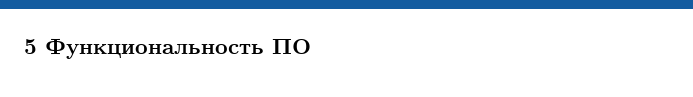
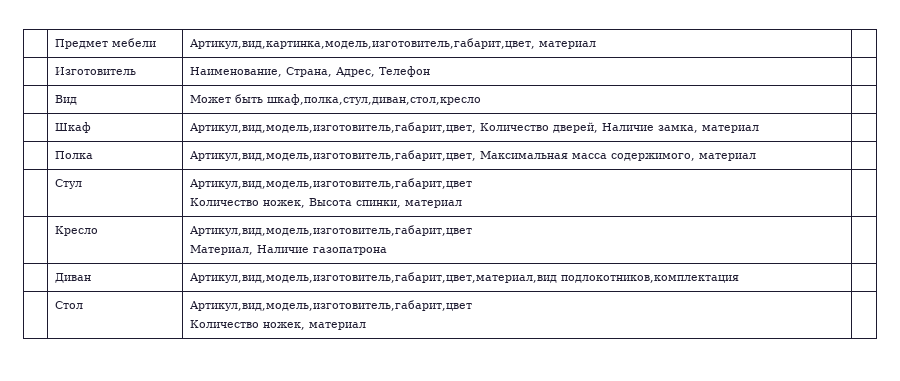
- 5 Функциональность ПО
+ | Предмет мебели | Артикул,вид,картинка,модель,изготовитель,габарит,цвет, материал |
+ | Изготовитель | Наименование, Страна, Адрес, Телефон |
+ | Вид | Может быть шкаф,полка,стул,диван,стол,кресло |
+ | Шкаф | Артикул,вид,модель,изготовитель,габарит,цвет, Количество дверей, Наличие замка, материал |
+ | Полка | Артикул,вид,модель,изготовитель,габарит,цвет, Максимальная масса содержимого, материал |
+ | Стул | Артикул,вид,модель,изготовитель,габарит,цвет
+ Количество ножек, Высота спинки, материал |
+ | Кресло | Артикул,вид,модель,изготовитель,габарит,цвет
+ Материал, Наличие газопатрона |
+ | Диван | Артикул,вид,модель,изготовитель,габарит,цвет,материал,вид подлокотников,комплектация |
+ | Стол | Артикул,вид,модель,изготовитель,габарит,цвет
+ Количество ножек, материал |

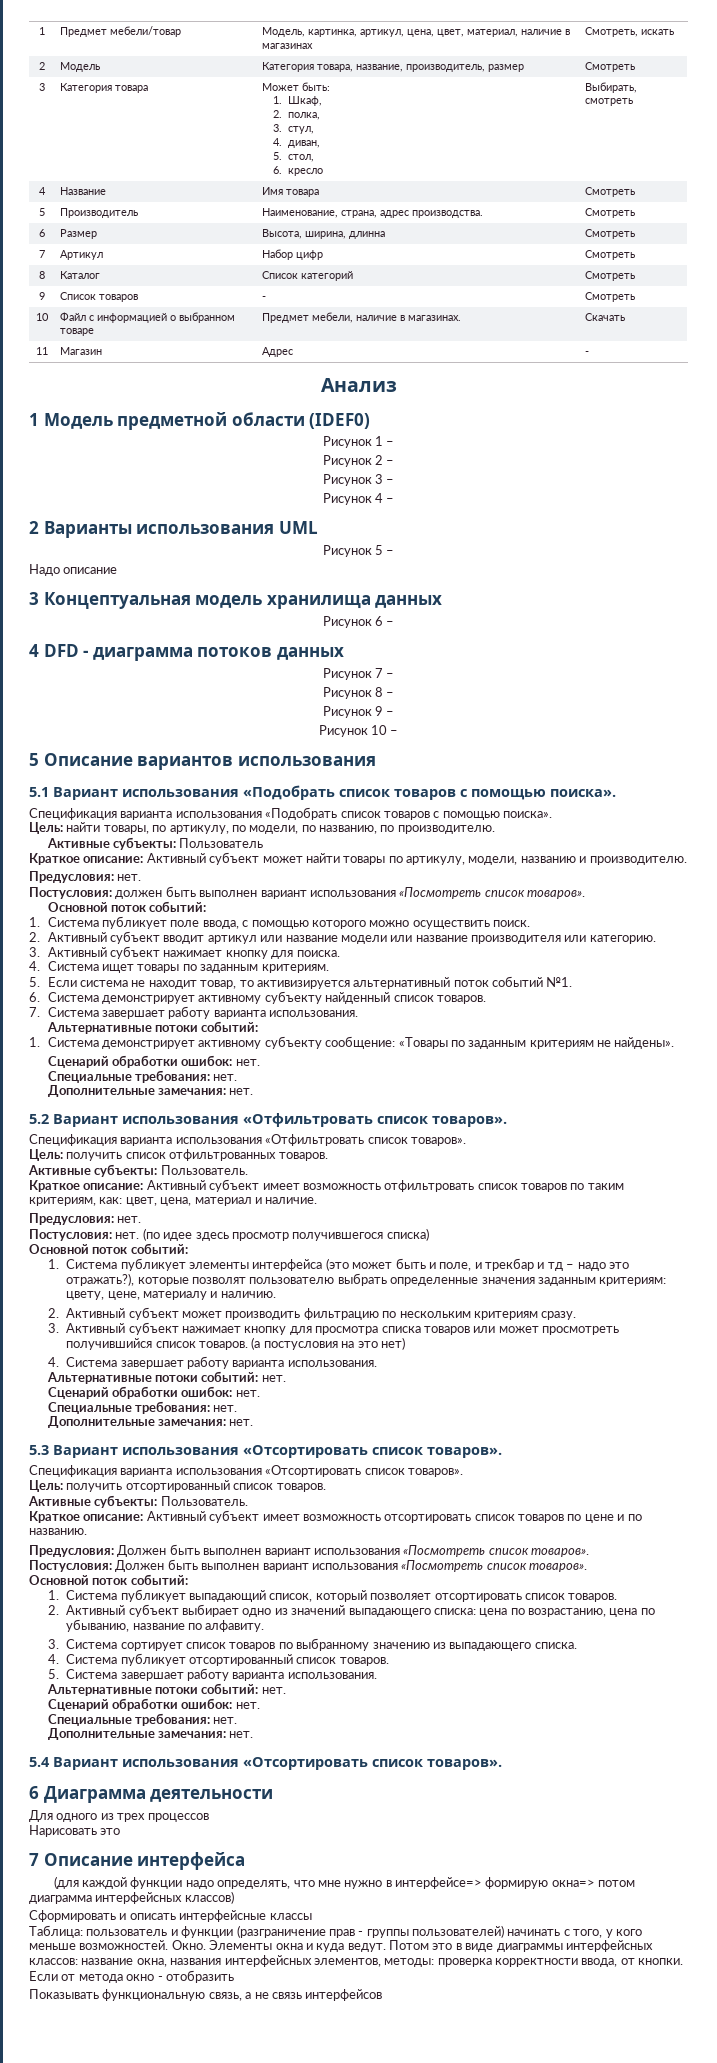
- | Предмет мебели | Артикул,вид,картинка,модель,изготовитель,габарит,цвет, материал |
- | Изготовитель | Наименование, Страна, Адрес, Телефон |
- | Вид | Может быть шкаф,полка,стул,диван,стол,кресло |
- | Шкаф | Артикул,вид,модель,изготовитель,габарит,цвет, Количество дверей, Наличие замка, материал |
- | Полка | Артикул,вид,модель,изготовитель,габарит,цвет, Максимальная масса содержимого, материал |
- | Стул | Артикул,вид,модель,изготовитель,габарит,цвет
- Количество ножек, Высота спинки, материал |
- | Кресло | Артикул,вид,модель,изготовитель,габарит,цвет
- Материал, Наличие газопатрона |
- | Диван | Артикул,вид,модель,изготовитель,габарит,цвет,материал,вид подлокотников,комплектация |
- | Стол | Артикул,вид,модель,изготовитель,габарит,цвет
- Количество ножек, материал |
+ 1 | Предмет мебели/товар | Модель, картинка, артикул, цена, цвет, материал, наличие в магазинах | Смотреть, искать
+ 2 | Модель | Категория товара, название, производитель, размер | Смотреть
+ 3 | Категория товара | Может быть:
+ 1. Шкаф,
+ 2. полка,
+ 3. стул,
+ 4. диван,
+ 5. стол,
+ 6. кресло | Выбирать, смотреть
+ 4 | Название | Имя товара | Смотреть
+ 5 | Производитель | Наименование, страна, адрес производства. | Смотреть
+ 6 | Размер | Высота, ширина, длинна | Смотреть
+ 7 | Артикул | Набор цифр | Смотреть
+ 8 | Каталог | Список категорий | Смотреть
+ 9 | Список товаров | - | Смотреть
+ 10 | Файл с информацией о выбранном товаре | Предмет мебели, наличие в магазинах. | Скачать
+ 11 | Магазин | Адрес | -
+ Анализ
+ 1 Модель предметной области (IDEF0)
+ Рисунок 1 –
+ Рисунок 2 –
+ Рисунок 3 –
+ Рисунок 4 –
+ 2 Варианты использования UML
+ Рисунок 5 –
+ Надо описание
+ 3 Концептуальная модель хранилища данных
+ Рисунок 6 –
+ 4 DFD - диаграмма потоков данных
+ Рисунок 7 –
+ Рисунок 8 –
+ Рисунок 9 –
+ Рисунок 10 –
+ 5 Описание вариантов использования
+ 5.1 Вариант использования «Подобрать список товаров с помощью поиска».
+ Спецификация варианта использования «Подобрать список товаров с помощью поиска».
+ Цель: найти товары, по артикулу, по модели, по названию, по производителю.
+ Активные субъекты: Пользователь
+ Краткое описание: Активный субъект может найти товары по артикулу, модели, названию и производителю.
+ Предусловия: нет.
+ Постусловия: должен быть выполнен вариант использования «Посмотреть список товаров».
+ Основной поток событий:
+ 1. Система публикует поле ввода, с помощью которого можно осуществить поиск.
+ 2. Активный субъект вводит артикул или название модели или название производителя или категорию.
+ 3. Активный субъект нажимает кнопку для поиска.
+ 4. Система ищет товары по заданным критериям.
+ 5. Если система не находит товар, то активизируется альтернативный поток событий №1.
+ 6. Система демонстрирует активному субъекту найденный список товаров.
+ 7. Система завершает работу варианта использования.
+ Альтернативные потоки событий:
+ 1. Система демонстрирует активному субъекту сообщение: «Товары по заданным критериям не найдены».
+ Сценарий обработки ошибок: нет.
+ Специальные требования: нет.
+ Дополнительные замечания: нет.
+ 5.2 Вариант использования «Отфильтровать список товаров».
+ Спецификация варианта использования «Отфильтровать список товаров».
+ Цель: получить список отфильтрованных товаров.
+ Активные субъекты: Пользователь.
+ Краткое описание: Активный субъект имеет возможность отфильтровать список товаров по таким критериям, как: цвет, цена, материал и наличие.
+ Предусловия: нет.
+ Постусловия: нет. (по идее здесь просмотр получившегося списка)
+ Основной поток событий:
+ 1. Система публикует элементы интерфейса (это может быть и поле, и трекбар и тд – надо это отражать?), которые позволят пользователю выбрать определенные значения заданным критериям: цвету, цене, материалу и наличию.
+ 2. Активный субъект может производить фильтрацию по нескольким критериям сразу.
+ 3. Активный субъект нажимает кнопку для просмотра списка товаров или может просмотреть получившийся список товаров. (а постусловия на это нет)
+ 4. Система завершает работу варианта использования.
+ Альтернативные потоки событий: нет.
+ Сценарий обработки ошибок: нет.
+ Специальные требования: нет.
+ Дополнительные замечания: нет.
+ 5.3 Вариант использования «Отсортировать список товаров».
+ Спецификация варианта использования «Отсортировать список товаров».
+ Цель: получить отсортированный список товаров.
+ Активные субъекты: Пользователь.
+ Краткое описание: Активный субъект имеет возможность отсортировать список товаров по цене и по названию.
+ Предусловия: Должен быть выполнен вариант использования «Посмотреть список товаров».
+ Постусловия: Должен быть выполнен вариант использования «Посмотреть список товаров».
+ Основной поток событий:
+ 1. Система публикует выпадающий список, который позволяет отсортировать список товаров.
+ 2. Активный субъект выбирает одно из значений выпадающего списка: цена по возрастанию, цена по убыванию, название по алфавиту.
+ 3. Система сортирует список товаров по выбранному значению из выпадающего списка.
+ 4. Система публикует отсортированный список товаров.
+ 5. Система завершает работу варианта использования.
+ Альтернативные потоки событий: нет.
+ Сценарий обработки ошибок: нет.
+ Специальные требования: нет.
+ Дополнительные замечания: нет.
+ 5.4 Вариант использования «Отсортировать список товаров».
+ 6 Диаграмма деятельности
+ Для одного из трех процессов
+ Нарисовать это
+ 7 Описание интерфейса
+ (для каждой функции надо определять, что мне нужно в интерфейсе=> формирую окна=> потом диаграмма интерфейсных классов)
+ Сформировать и описать интерфейсные классы
+ Таблица: пользователь и функции (разграничение прав - группы пользователей) начинать с того, у кого меньше возможностей. Окно. Элементы окна и куда ведут. Потом это в виде диаграммы интерфейсных классов: название окна, названия интерфейсных элементов, методы: проверка корректности ввода, от кнопки. Если от метода окно - отобразить
+ Показывать функциональную связь, а не связь интерфейсов

